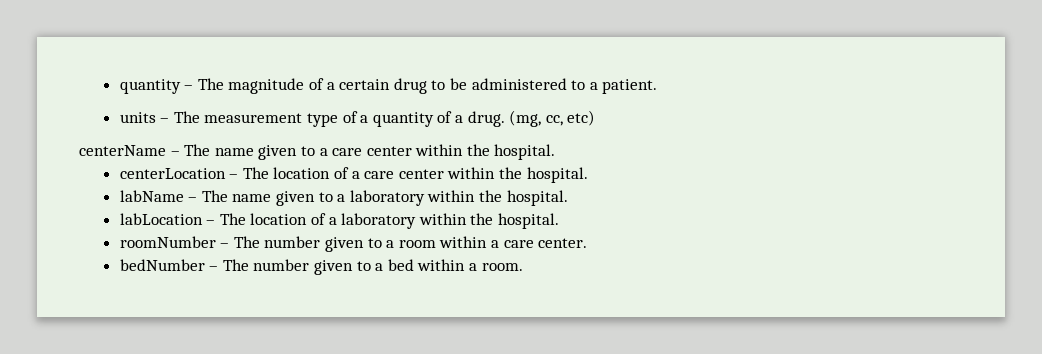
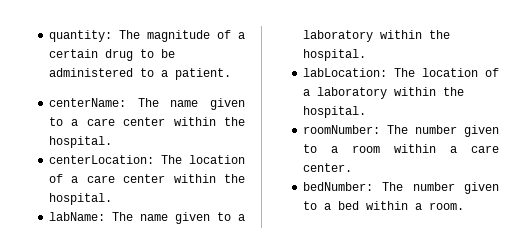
- quantity – The magnitude of a certain drug to be administered to a patient.
+ quantity: The magnitude of a certain drug to be administered to a patient.
- units – The measurement type of a quantity of a drug. (mg, cc, etc)
- centerName – The name given to a care center within the hospital.
+ centerName: The name given to a care center within the hospital.
- centerLocation – The location of a care center within the hospital.
+ centerLocation: The location of a care center within the hospital.
- labName – The name given to a laboratory within the hospital.
+ labName: The name given to a laboratory within the hospital.
- labLocation – The location of a laboratory within the hospital.
+ labLocation: The location of a laboratory within the hospital.
- roomNumber – The number given to a room within a care center.
+ roomNumber: The number given to a room within a care center.
- bedNumber – The number given to a bed within a room.
+ bedNumber: The number given to a bed within a room.

